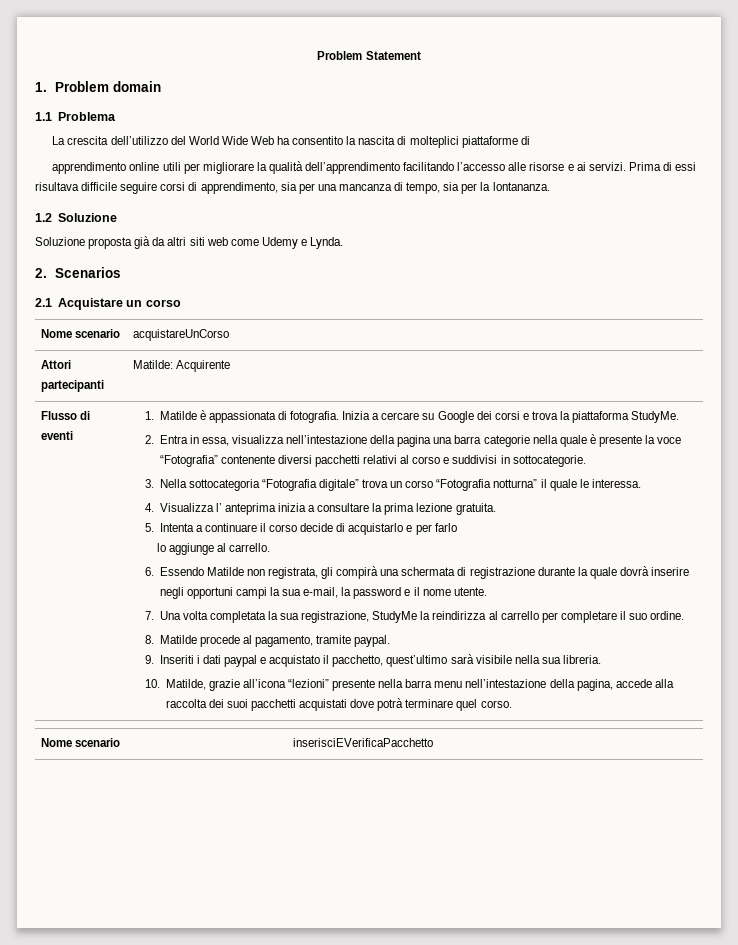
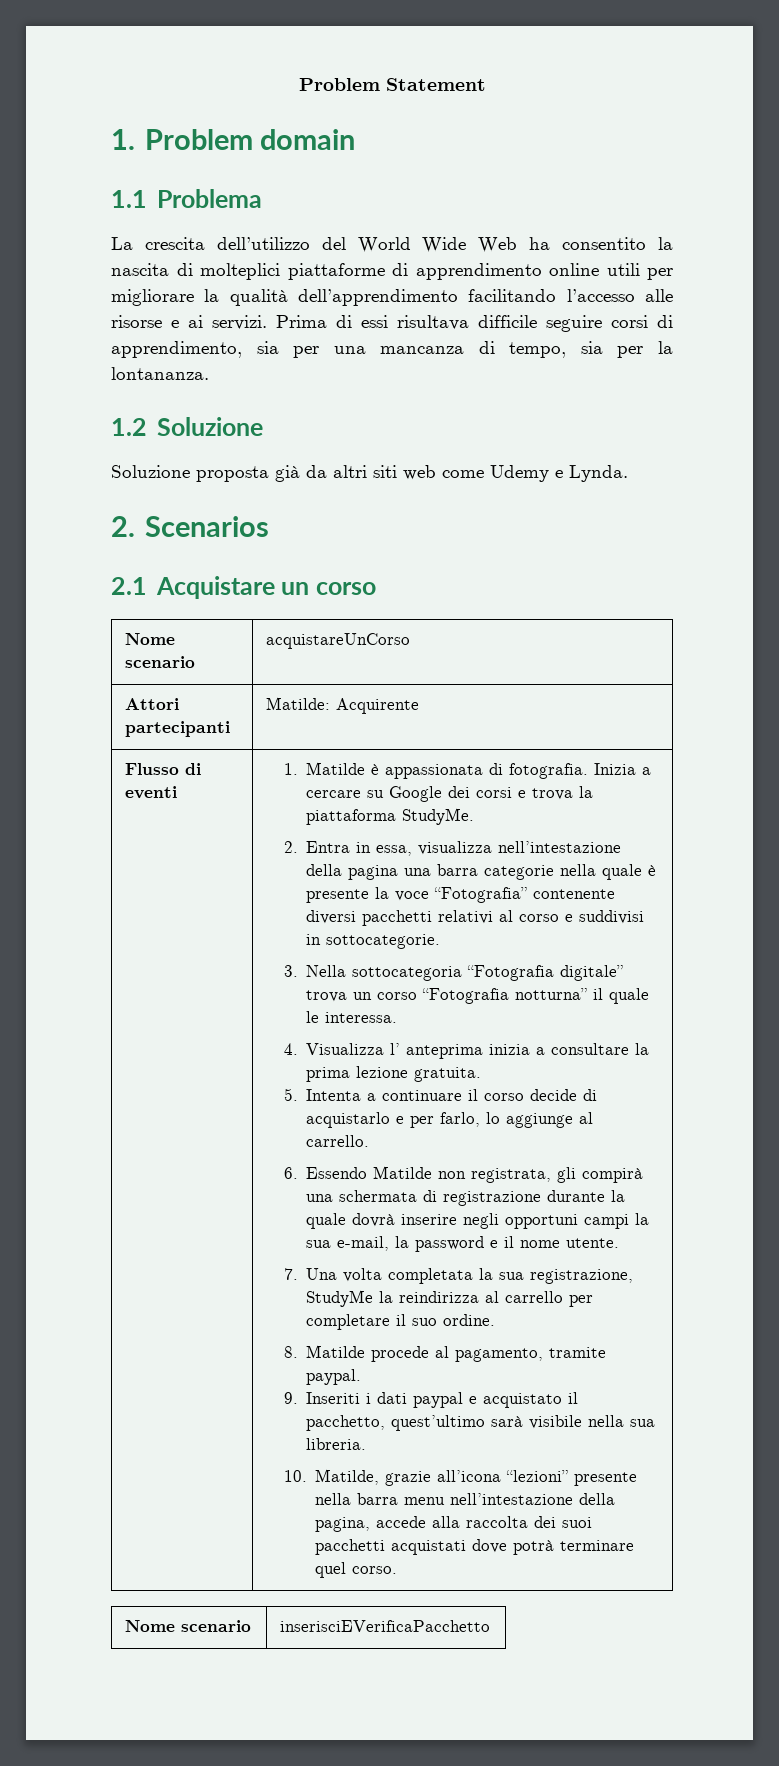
- La crescita dell’utilizzo del World Wide Web ha consentito la nascita di molteplici piattaforme di
- apprendimento online utili per migliorare la qualità dell’apprendimento facilitando l’accesso alle risorse e ai servizi.
+ La crescita dell’utilizzo del World Wide Web ha consentito la nascita di molteplici piattaforme di apprendimento online utili per migliorare la qualità dell’apprendimento facilitando l’accesso alle risorse e ai servizi.
- 5. Intenta a continuare il corso decide di acquistarlo e per farlo
- lo aggiunge al carrello.
+ 5. Intenta a continuare il corso decide di acquistarlo e per farlo, lo aggiunge al carrello.

